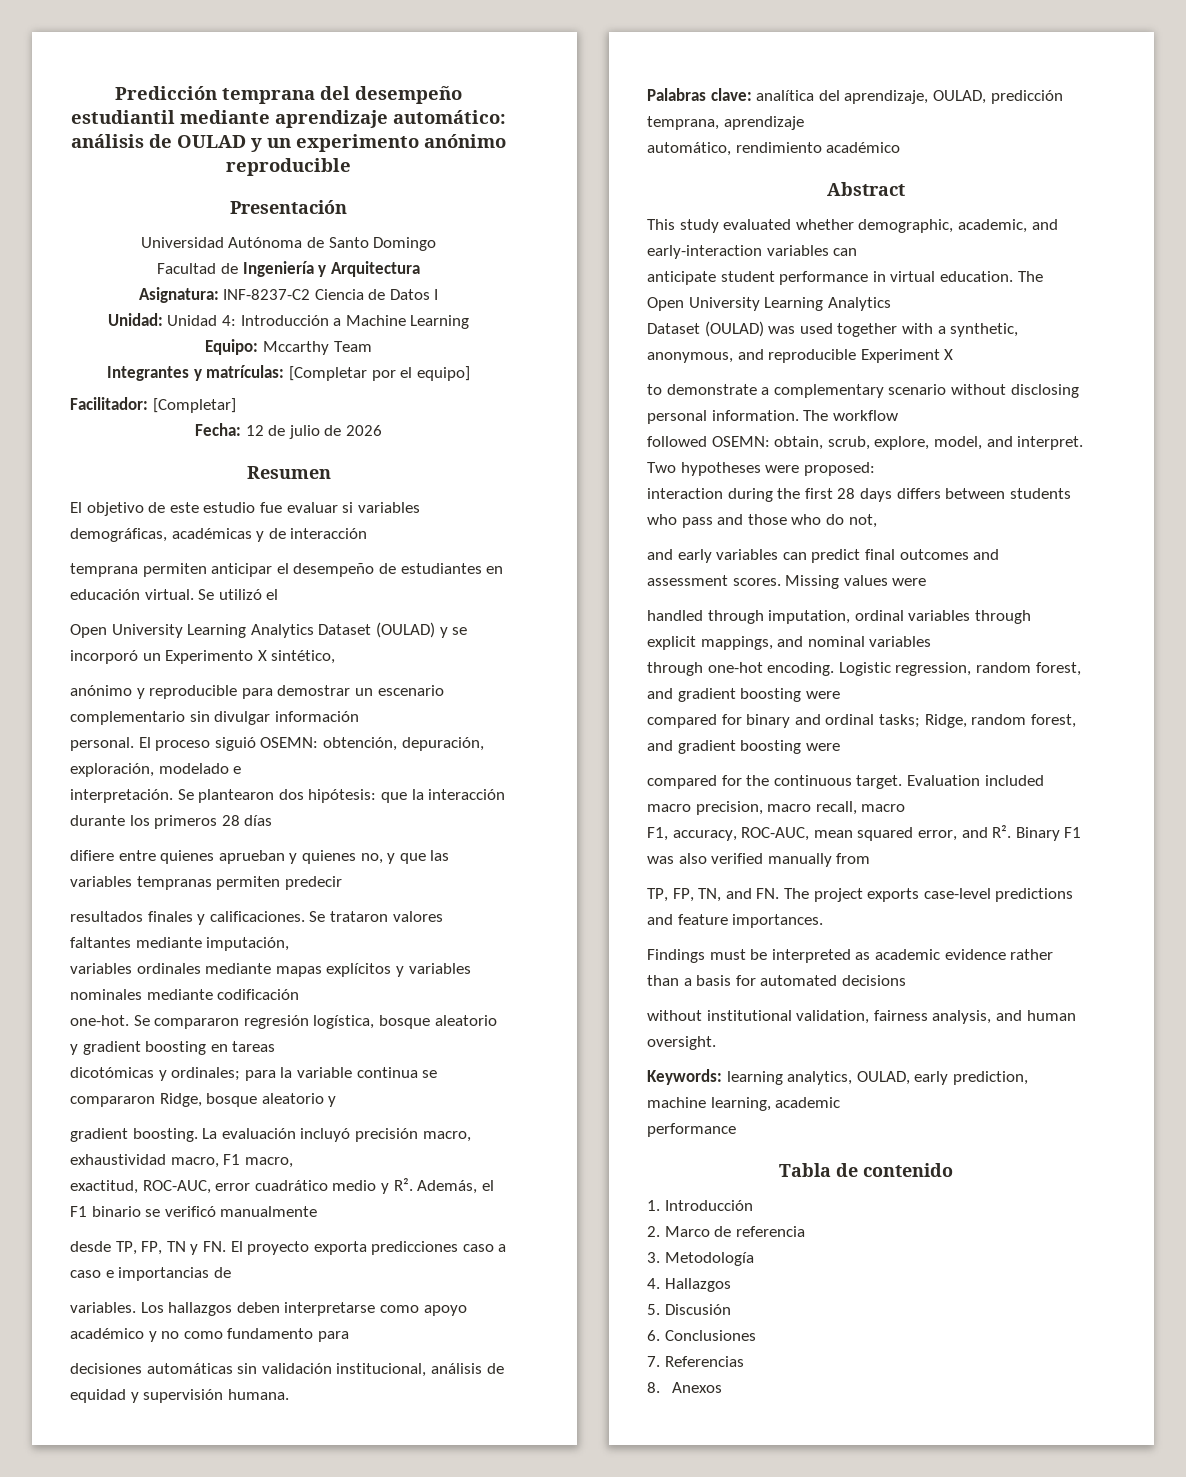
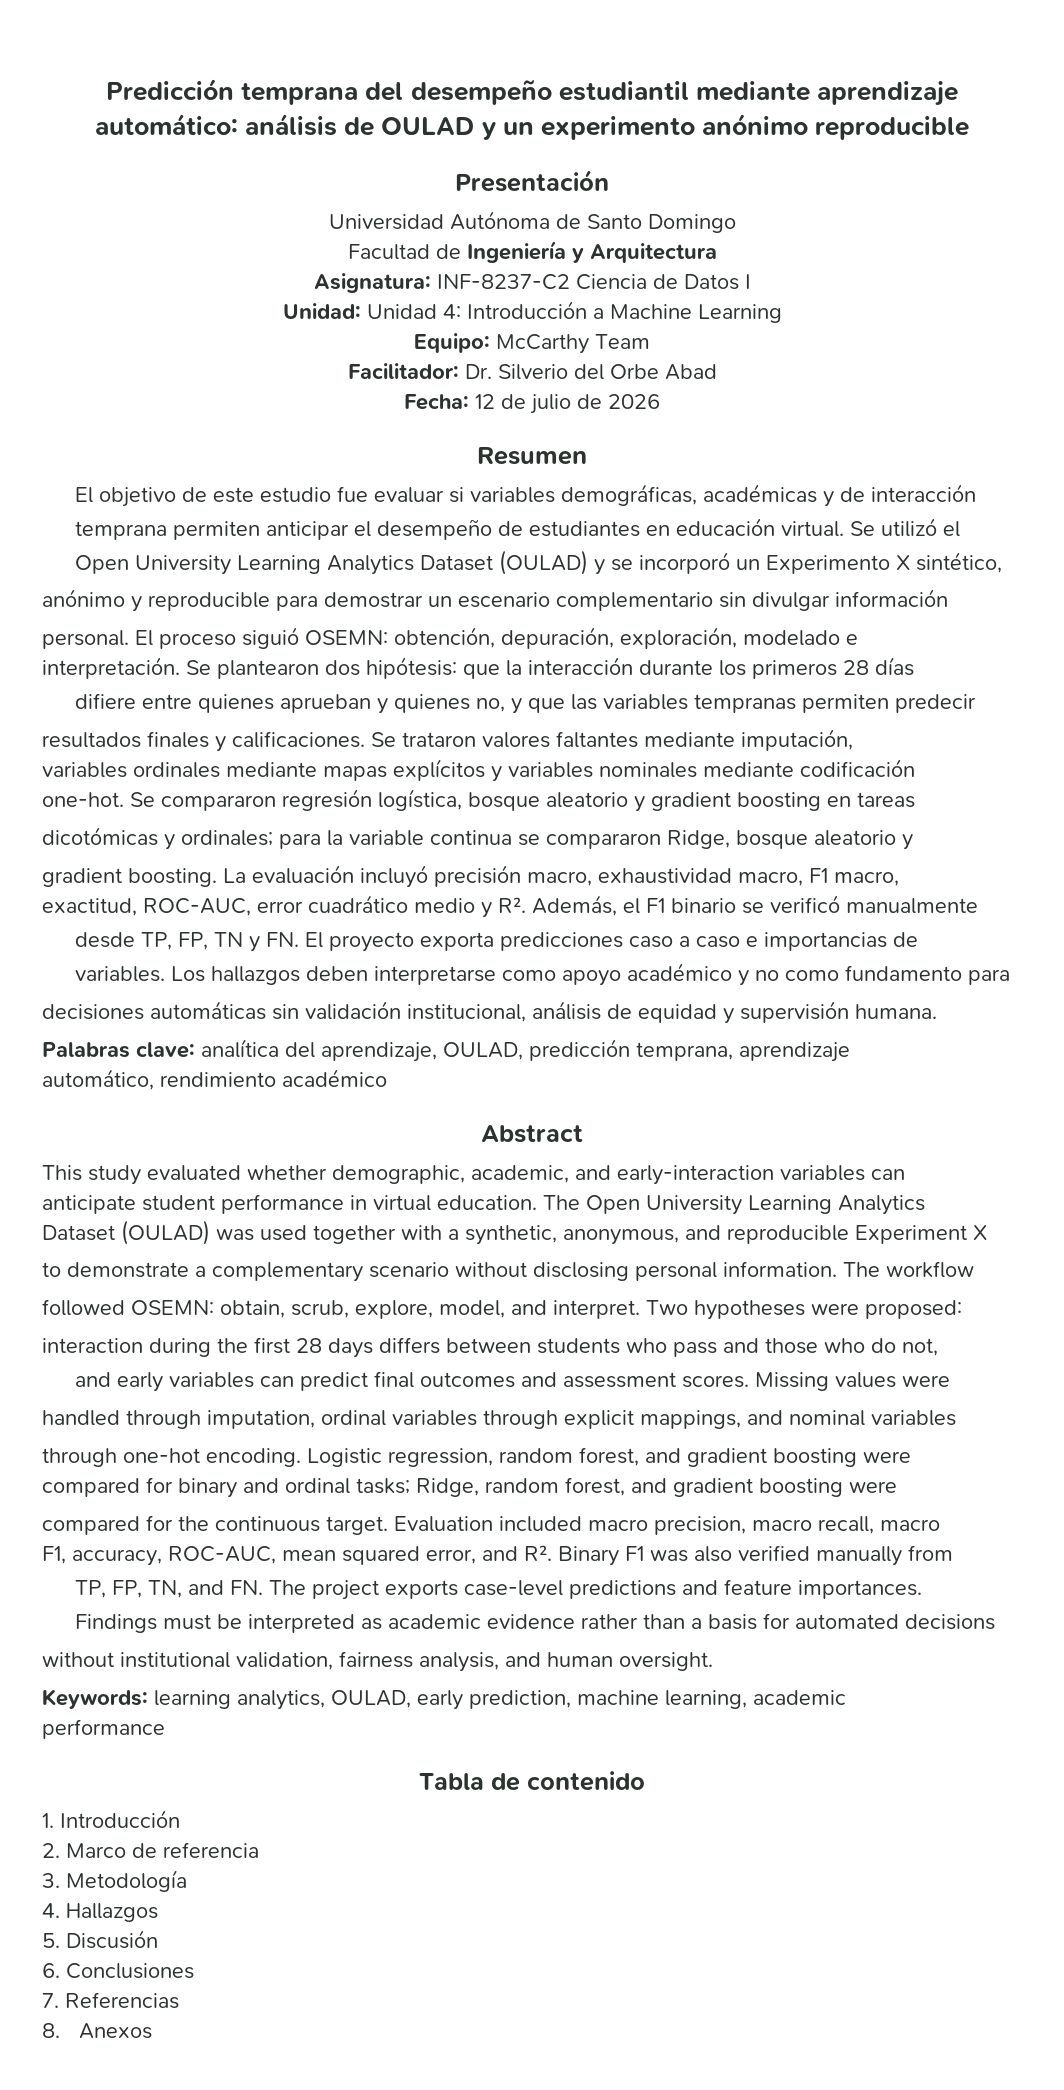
- Equipo: Mccarthy Team
+ Equipo: McCarthy Team
- Integrantes y matrículas: [Completar por el equipo]
- Facilitador: [Completar]
+ Facilitador: Dr. Silverio del Orbe Abad

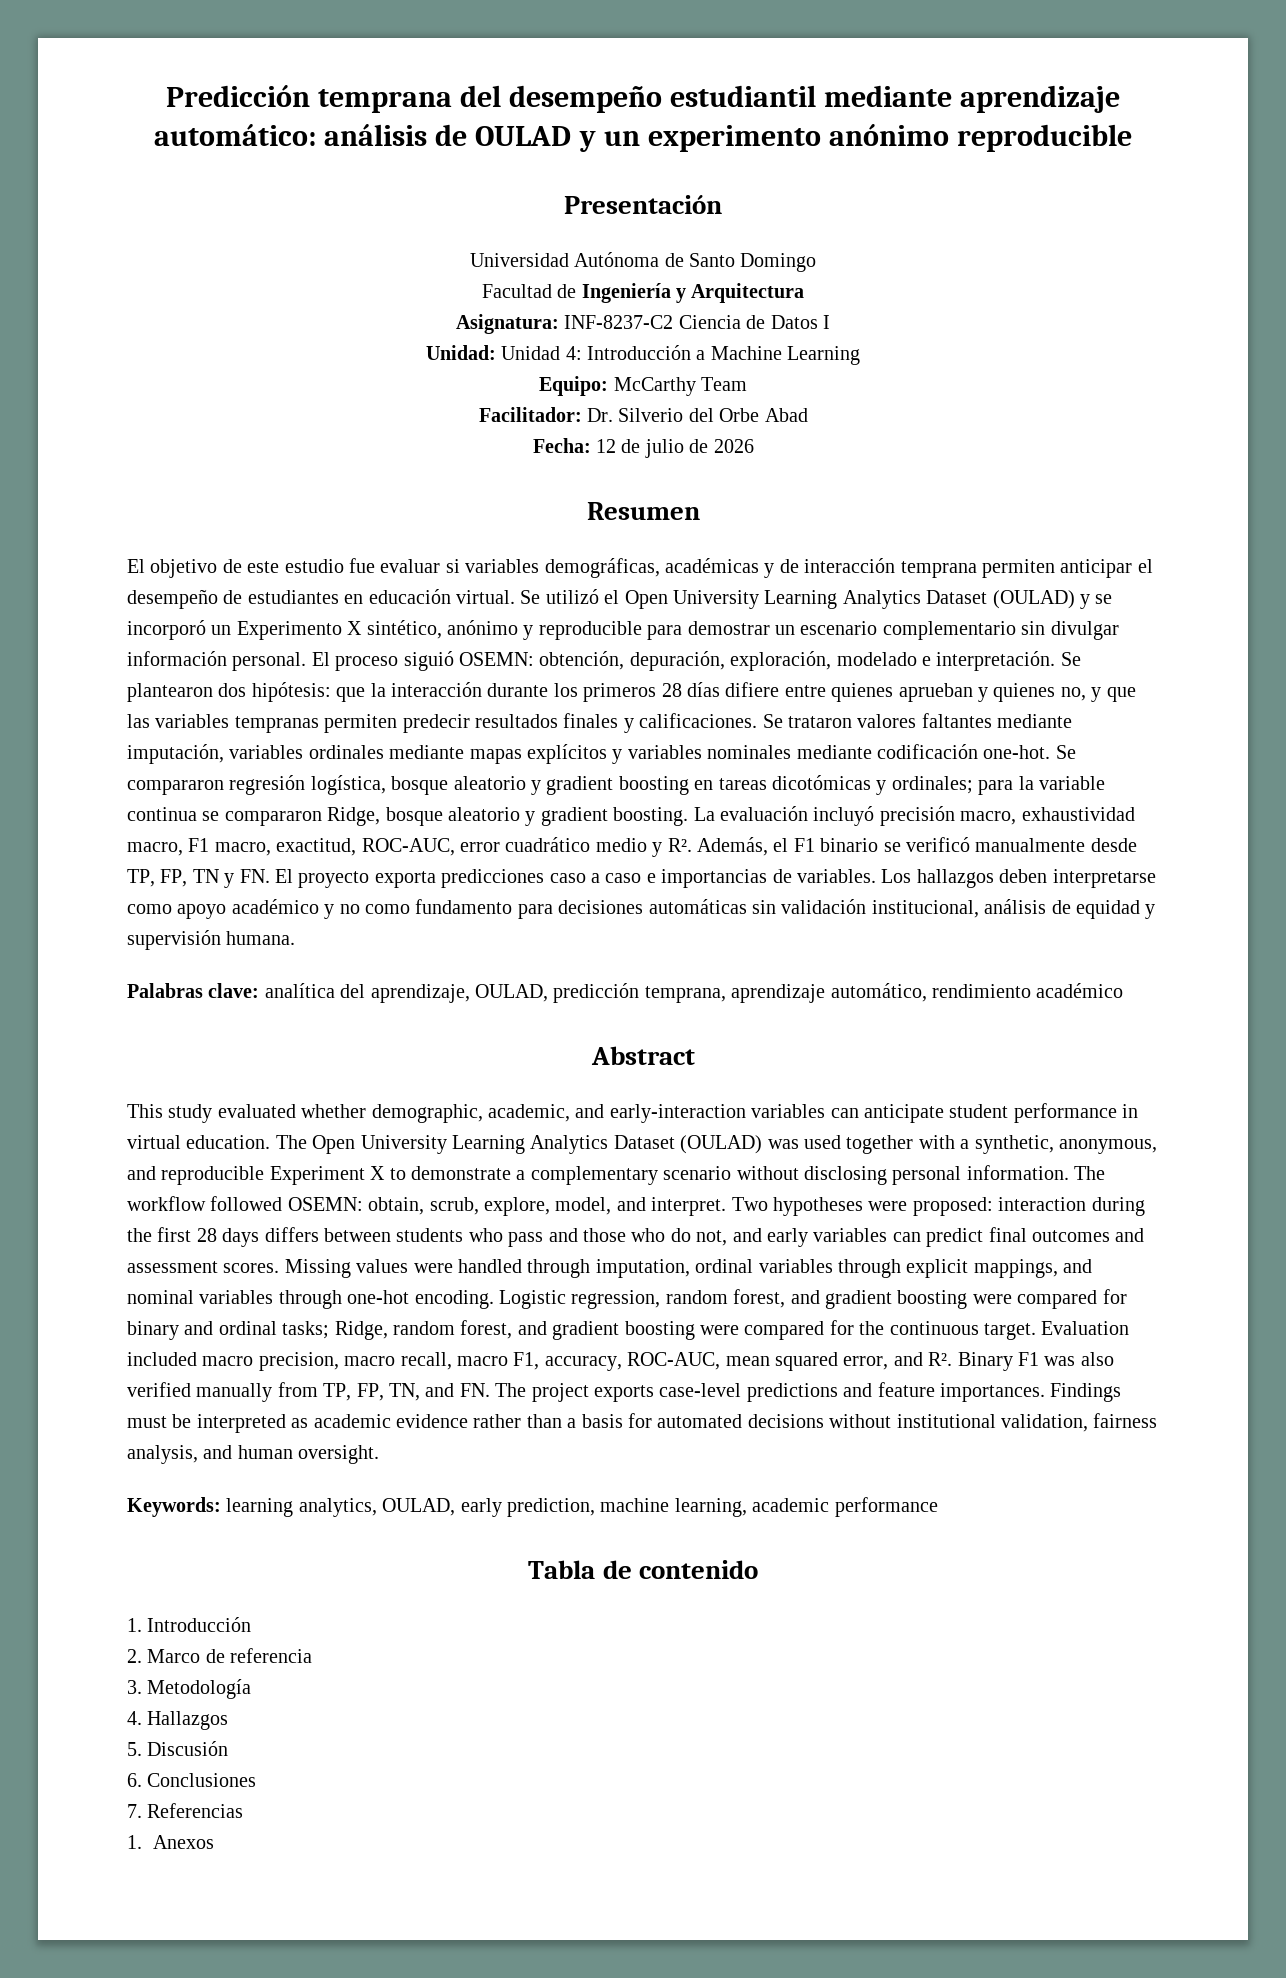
- El objetivo de este estudio fue evaluar si variables demográficas, académicas y de interacción
- temprana permiten anticipar el desempeño de estudiantes en educación virtual.
+ El objetivo de este estudio fue evaluar si variables demográficas, académicas y de interacción temprana permiten anticipar el desempeño de estudiantes en educación virtual.
- Se utilizó el
- Open University Learning Analytics Dataset (OULAD) y se incorporó un Experimento X sintético,
- anónimo y reproducible para demostrar un escenario complementario sin divulgar información
- personal.
+ Se utilizó el Open University Learning Analytics Dataset (OULAD) y se incorporó un Experimento X sintético, anónimo y reproducible para demostrar un escenario complementario sin divulgar información personal.
- El proceso siguió OSEMN: obtención, depuración, exploración, modelado e
- interpretación.
+ El proceso siguió OSEMN: obtención, depuración, exploración, modelado e interpretación.
- Se plantearon dos hipótesis: que la interacción durante los primeros 28 días
- difiere entre quienes aprueban y quienes no, y que las variables tempranas permiten predecir
- resultados finales y calificaciones.
+ Se plantearon dos hipótesis: que la interacción durante los primeros 28 días difiere entre quienes aprueban y quienes no, y que las variables tempranas permiten predecir resultados finales y calificaciones.
- Se trataron valores faltantes mediante imputación,
- variables ordinales mediante mapas explícitos y variables nominales mediante codificación
- one-hot.
+ Se trataron valores faltantes mediante imputación, variables ordinales mediante mapas explícitos y variables nominales mediante codificación one-hot.
- Se compararon regresión logística, bosque aleatorio y gradient boosting en tareas
- dicotómicas y ordinales; para la variable continua se compararon Ridge, bosque aleatorio y
- gradient boosting.
+ Se compararon regresión logística, bosque aleatorio y gradient boosting en tareas dicotómicas y ordinales; para la variable continua se compararon Ridge, bosque aleatorio y gradient boosting.
- La evaluación incluyó precisión macro, exhaustividad macro, F1 macro,
- exactitud, ROC-AUC, error cuadrático medio y R². Además, el F1 binario se verificó manualmente
- desde TP, FP, TN y FN. El proyecto exporta predicciones caso a caso e importancias de
- variables.
+ La evaluación incluyó precisión macro, exhaustividad macro, F1 macro, exactitud, ROC-AUC, error cuadrático medio y R². Además, el F1 binario se verificó manualmente desde TP, FP, TN y FN. El proyecto exporta predicciones caso a caso e importancias de variables.
- Los hallazgos deben interpretarse como apoyo académico y no como fundamento para
- decisiones automáticas sin validación institucional, análisis de equidad y supervisión humana.
+ Los hallazgos deben interpretarse como apoyo académico y no como fundamento para decisiones automáticas sin validación institucional, análisis de equidad y supervisión humana.
- Palabras clave: analítica del aprendizaje, OULAD, predicción temprana, aprendizaje
- automático, rendimiento académico
+ Palabras clave: analítica del aprendizaje, OULAD, predicción temprana, aprendizaje automático, rendimiento académico
- This study evaluated whether demographic, academic, and early-interaction variables can
- anticipate student performance in virtual education.
+ This study evaluated whether demographic, academic, and early-interaction variables can anticipate student performance in virtual education.
- The Open University Learning Analytics
- Dataset (OULAD) was used together with a synthetic, anonymous, and reproducible Experiment X
- to demonstrate a complementary scenario without disclosing personal information.
+ The Open University Learning Analytics Dataset (OULAD) was used together with a synthetic, anonymous, and reproducible Experiment X to demonstrate a complementary scenario without disclosing personal information.
- The workflow
- followed OSEMN: obtain, scrub, explore, model, and interpret.
+ The workflow followed OSEMN: obtain, scrub, explore, model, and interpret.
- Two hypotheses were proposed:
- interaction during the first 28 days differs between students who pass and those who do not,
- and early variables can predict final outcomes and assessment scores.
+ Two hypotheses were proposed: interaction during the first 28 days differs between students who pass and those who do not, and early variables can predict final outcomes and assessment scores.
- Missing values were
- handled through imputation, ordinal variables through explicit mappings, and nominal variables
- through one-hot encoding.
+ Missing values were handled through imputation, ordinal variables through explicit mappings, and nominal variables through one-hot encoding.
- Logistic regression, random forest, and gradient boosting were
- compared for binary and ordinal tasks; Ridge, random forest, and gradient boosting were
- compared for the continuous target.
+ Logistic regression, random forest, and gradient boosting were compared for binary and ordinal tasks; Ridge, random forest, and gradient boosting were compared for the continuous target.
- Evaluation included macro precision, macro recall, macro
- F1, accuracy, ROC-AUC, mean squared error, and R². Binary F1 was also verified manually from
- TP, FP, TN, and FN. The project exports case-level predictions and feature importances.
- Findings must be interpreted as academic evidence rather than a basis for automated decisions
- without institutional validation, fairness analysis, and human oversight.
+ Evaluation included macro precision, macro recall, macro F1, accuracy, ROC-AUC, mean squared error, and R². Binary F1 was also verified manually from TP, FP, TN, and FN. The project exports case-level predictions and feature importances. Findings must be interpreted as academic evidence rather than a basis for automated decisions without institutional validation, fairness analysis, and human oversight.
- Keywords: learning analytics, OULAD, early prediction, machine learning, academic
- performance
+ Keywords: learning analytics, OULAD, early prediction, machine learning, academic performance
- 8. Anexos
+ 1. Anexos

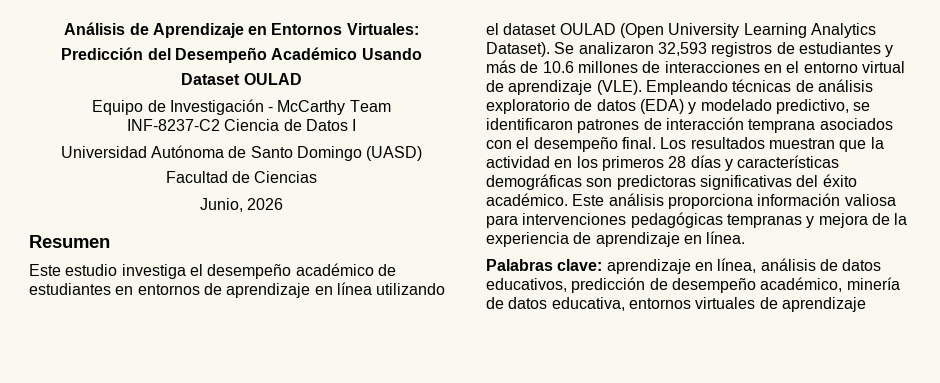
- Predicción temprana del desempeño estudiantil mediante aprendizaje automático: análisis de OULAD y un experimento anónimo reproducible
- Presentación
+ Análisis de Aprendizaje en Entornos Virtuales:
+ Predicción del Desempeño Académico Usando
+ Dataset OULAD
+ Equipo de Investigación - McCarthy Team
+ INF-8237-C2 Ciencia de Datos I
- Universidad Autónoma de Santo Domingo
+ Universidad Autónoma de Santo Domingo (UASD)
- Facultad de Ingeniería y Arquitectura
- Asignatura: INF-8237-C2 Ciencia de Datos I
- Unidad: Unidad 4: Introducción a Machine Learning
- Equipo: McCarthy Team
- Facilitador: Dr. Silverio del Orbe Abad
- Fecha: 12 de julio de 2026
+ Facultad de Ciencias
+ Junio, 2026
  Resumen
- El objetivo de este estudio fue evaluar si variables demográficas, académicas y de interacción temprana permiten anticipar el desempeño de estudiantes en educación virtual. Se utilizó el Open University Learning Analytics Dataset (OULAD) y se incorporó un Experimento X sintético, anónimo y reproducible para demostrar un escenario complementario sin divulgar información personal. El proceso siguió OSEMN: obtención, depuración, exploración, modelado e interpretación. Se plantearon dos hipótesis: que la interacción durante los primeros 28 días difiere entre quienes aprueban y quienes no, y que las variables tempranas permiten predecir resultados finales y calificaciones. Se trataron valores faltantes mediante imputación, variables ordinales mediante mapas explícitos y variables nominales mediante codificación one-hot. Se compararon regresión logística, bosque aleatorio y gradient boosting en tareas dicotómicas y ordinales; para la variable continua se compararon Ridge, bosque aleatorio y gradient boosting. La evaluación incluyó precisión macro, exhaustividad macro, F1 macro, exactitud, ROC-AUC, error cuadrático medio y R². Además, el F1 binario se verificó manualmente desde TP, FP, TN y FN. El proyecto exporta predicciones caso a caso e importancias de variables. Los hallazgos deben interpretarse como apoyo académico y no como fundamento para decisiones automáticas sin validación institucional, análisis de equidad y supervisión humana.
- Palabras clave: analítica del aprendizaje, OULAD, predicción temprana, aprendizaje automático, rendimiento académico
- Abstract
- This study evaluated whether demographic, academic, and early-interaction variables can anticipate student performance in virtual education. The Open University Learning Analytics Dataset (OULAD) was used together with a synthetic, anonymous, and reproducible Experiment X to demonstrate a complementary scenario without disclosing personal information. The workflow followed OSEMN: obtain, scrub, explore, model, and interpret. Two hypotheses were proposed: interaction during the first 28 days differs between students who pass and those who do not, and early variables can predict final outcomes and assessment scores. Missing values were handled through imputation, ordinal variables through explicit mappings, and nominal variables through one-hot encoding. Logistic regression, random forest, and gradient boosting were compared for binary and ordinal tasks; Ridge, random forest, and gradient boosting were compared for the continuous target. Evaluation included macro precision, macro recall, macro F1, accuracy, ROC-AUC, mean squared error, and R². Binary F1 was also verified manually from TP, FP, TN, and FN. The project exports case-level predictions and feature importances. Findings must be interpreted as academic evidence rather than a basis for automated decisions without institutional validation, fairness analysis, and human oversight.
- Keywords: learning analytics, OULAD, early prediction, machine learning, academic performance
- Tabla de contenido
- 1. Introducción
- 2. Marco de referencia
- 3. Metodología
- 4. Hallazgos
- 5. Discusión
- 6. Conclusiones
- 7. Referencias
- 1. Anexos
+ Este estudio investiga el desempeño académico de estudiantes en entornos de aprendizaje en línea utilizando el dataset OULAD (Open University Learning Analytics Dataset). Se analizaron 32,593 registros de estudiantes y más de 10.6 millones de interacciones en el entorno virtual de aprendizaje (VLE). Empleando técnicas de análisis exploratorio de datos (EDA) y modelado predictivo, se identificaron patrones de interacción temprana asociados con el desempeño final. Los resultados muestran que la actividad en los primeros 28 días y características demográficas son predictoras significativas del éxito académico. Este análisis proporciona información valiosa para intervenciones pedagógicas tempranas y mejora de la experiencia de aprendizaje en línea.
+ Palabras clave: aprendizaje en línea, análisis de datos educativos, predicción de desempeño académico, minería de datos educativa, entornos virtuales de aprendizaje

